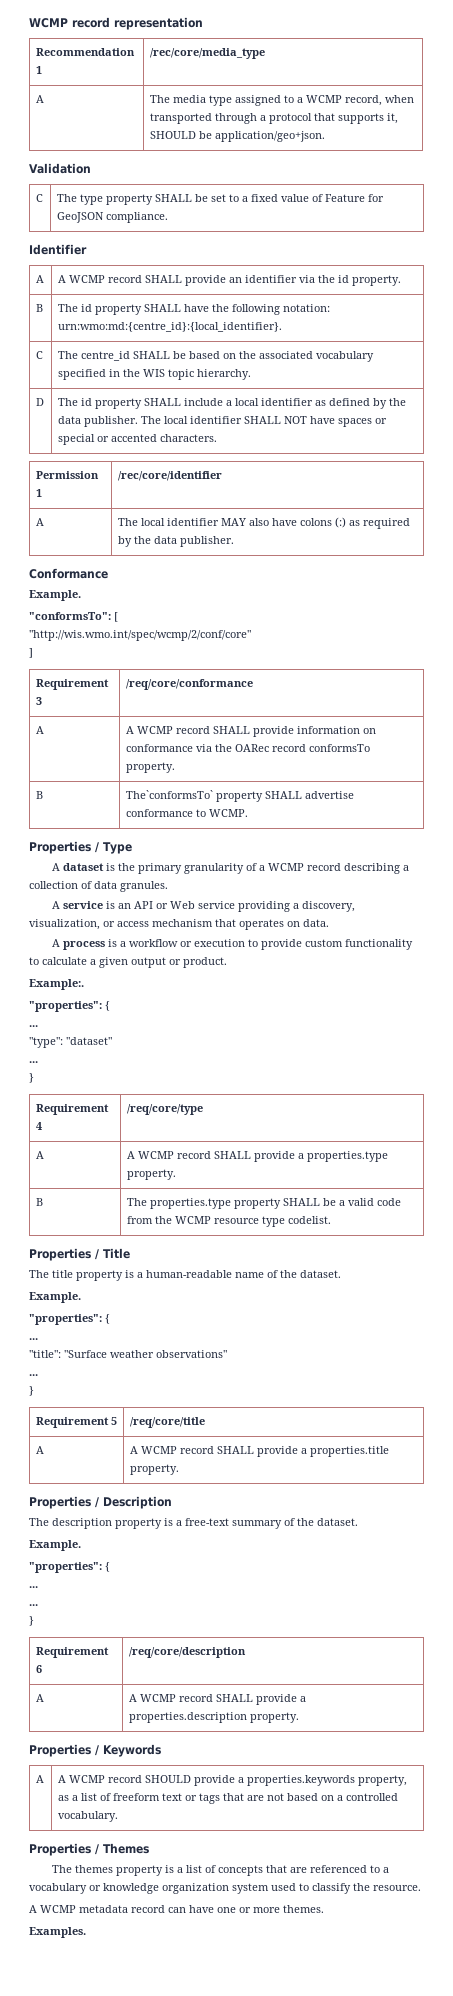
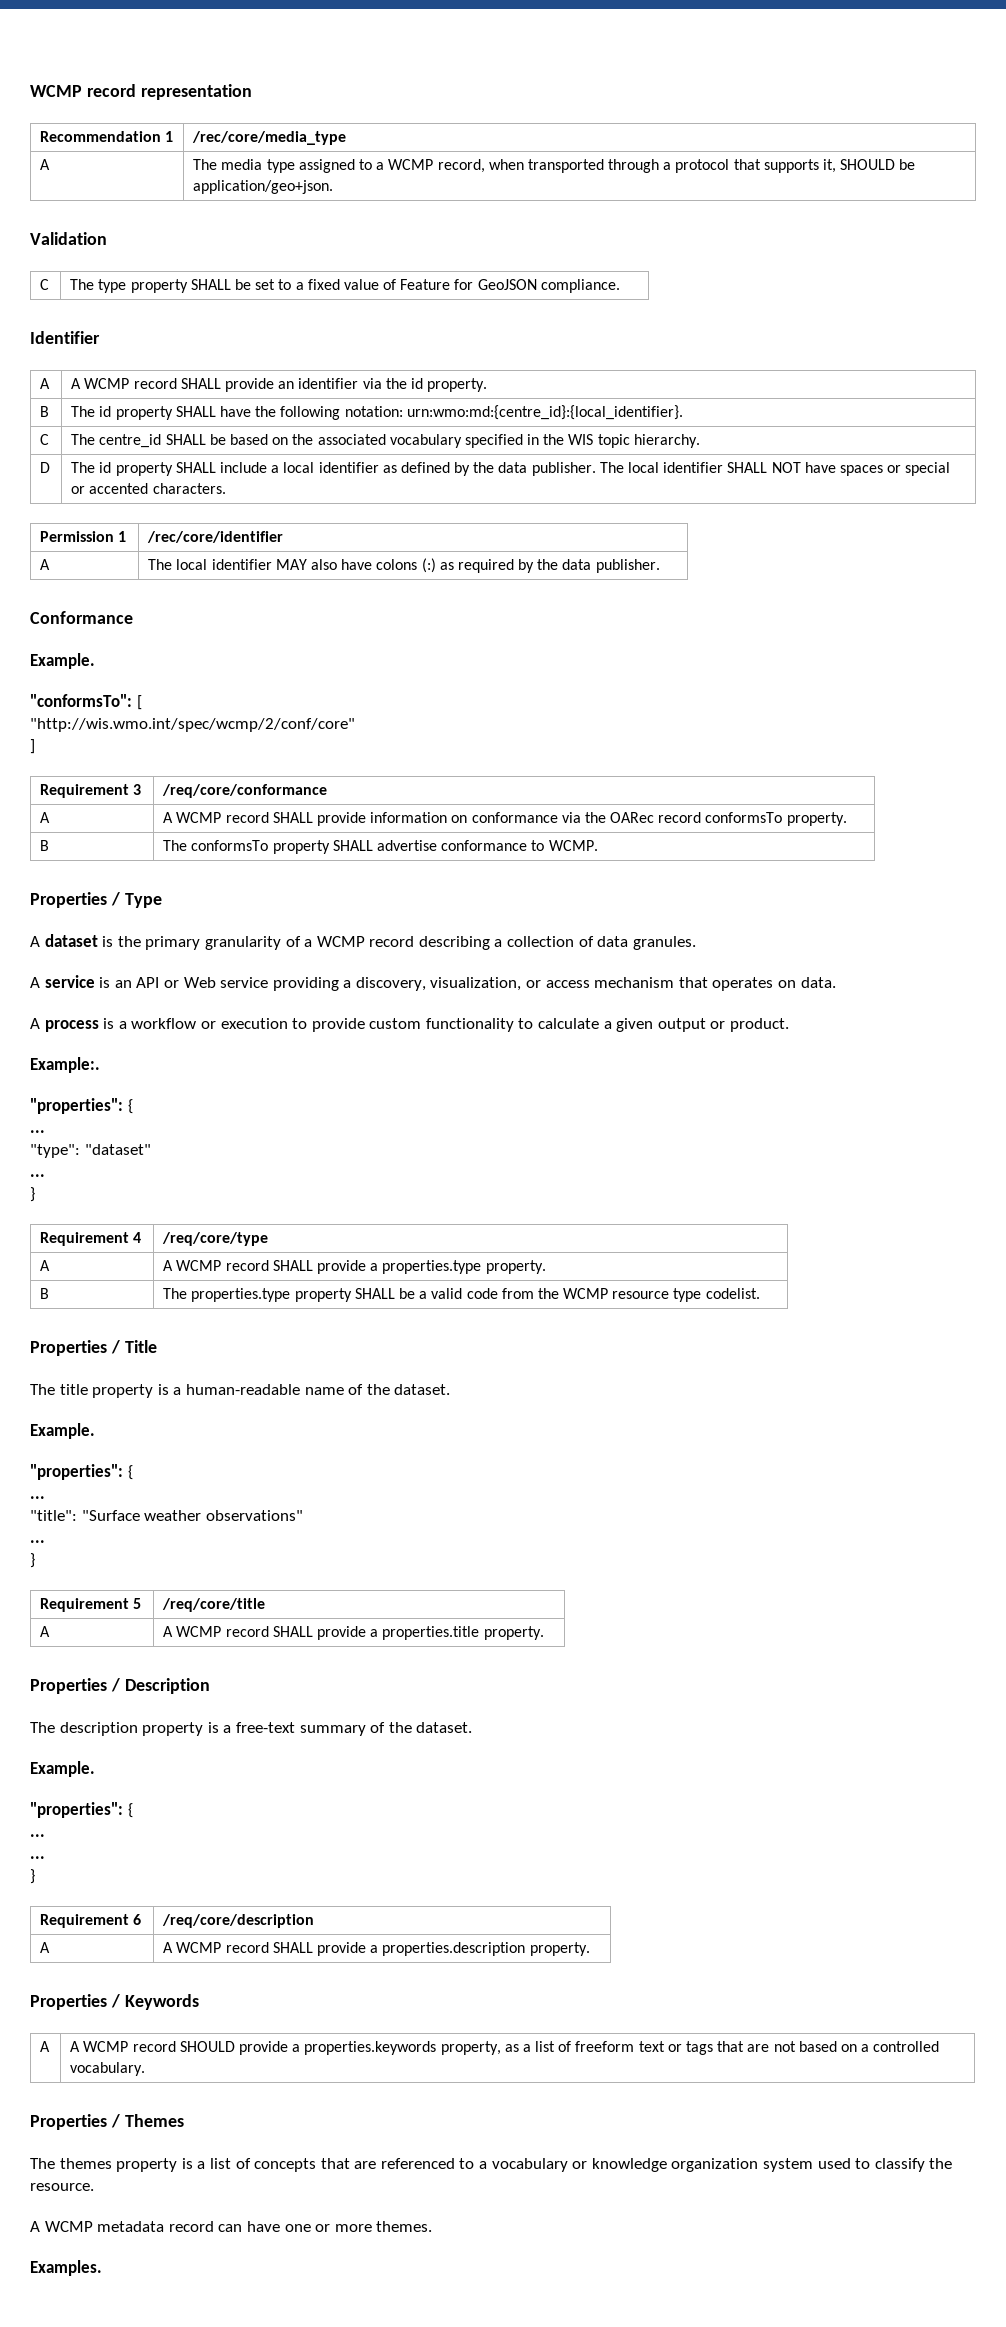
- B | The`conformsTo` property SHALL advertise conformance to WCMP.
+ B | The conformsTo property SHALL advertise conformance to WCMP.

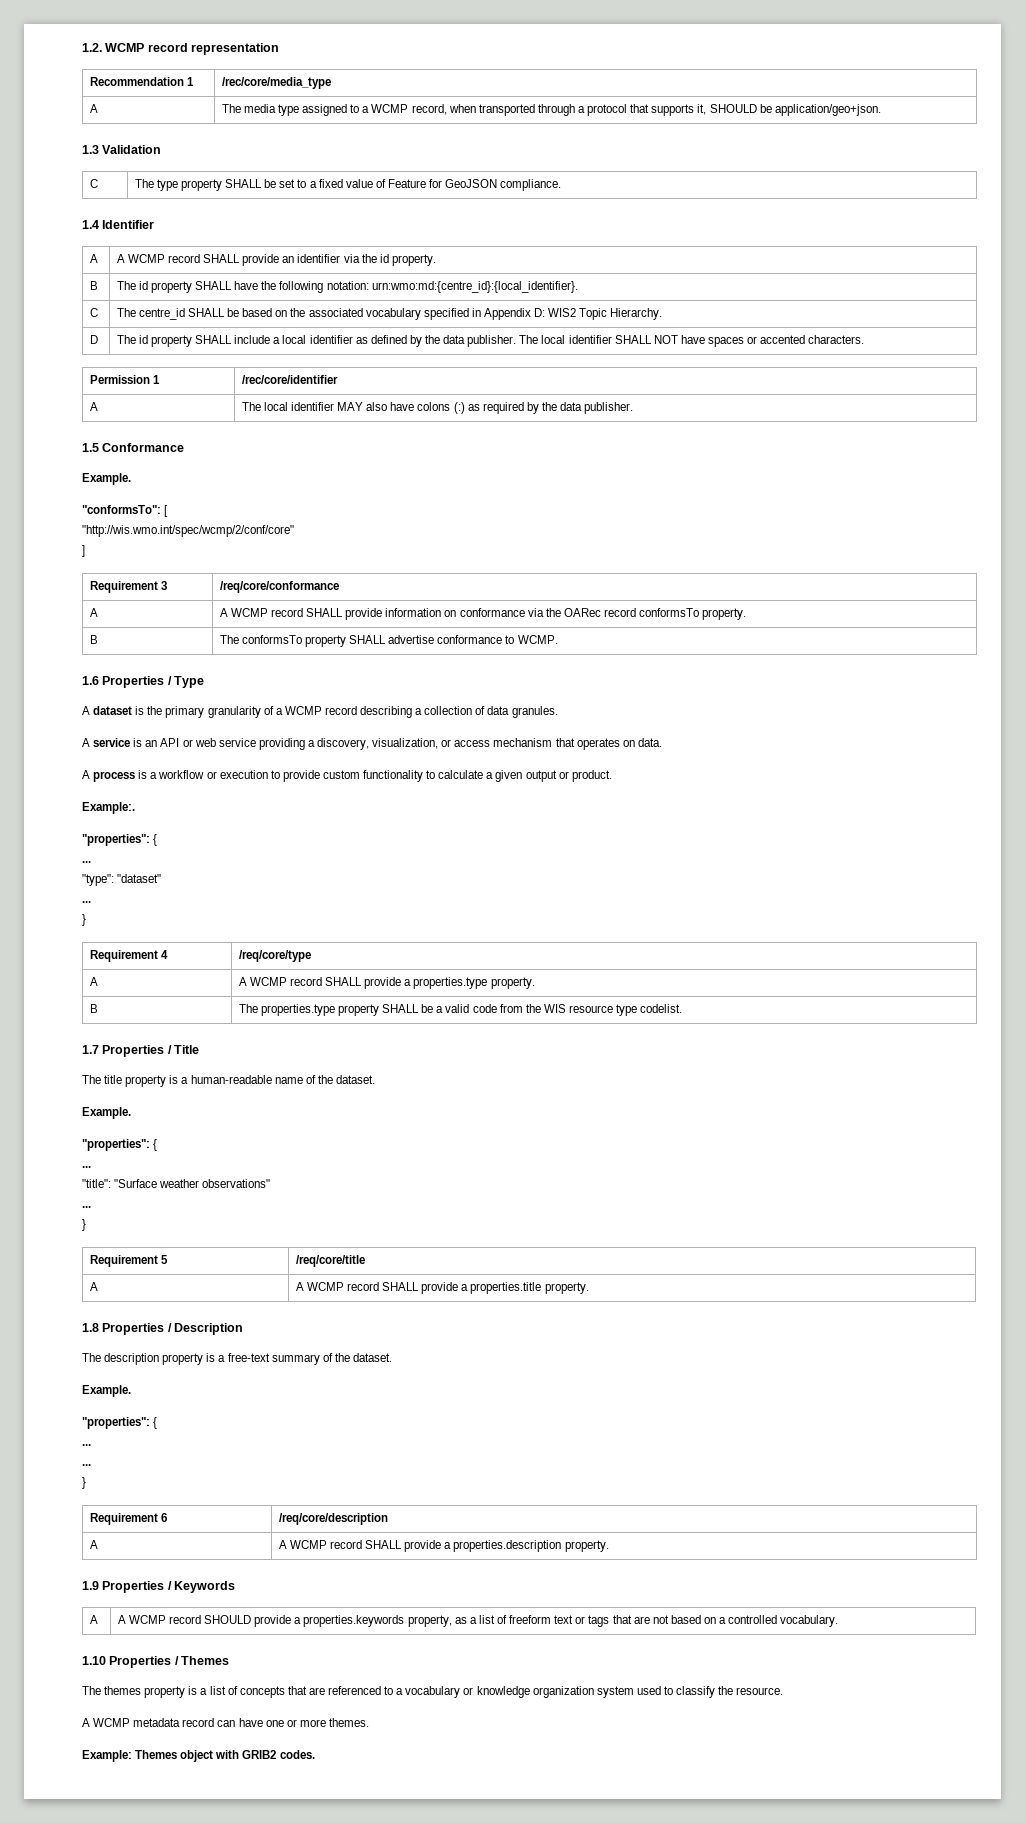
- WCMP record representation
+ 1.2. WCMP record representation
- Validation
+ 1.3 Validation
- Identifier
+ 1.4 Identifier
- C | The centre_id SHALL be based on the associated vocabulary specified in the WIS topic hierarchy.
+ C | The centre_id SHALL be based on the associated vocabulary specified in Appendix D: WIS2 Topic Hierarchy.
- D | The id property SHALL include a local identifier as defined by the data publisher. The local identifier SHALL NOT have spaces or special or accented characters.
+ D | The id property SHALL include a local identifier as defined by the data publisher. The local identifier SHALL NOT have spaces or accented characters.
- Conformance
+ 1.5 Conformance
- Properties / Type
+ 1.6 Properties / Type
- A service is an API or Web service providing a discovery, visualization, or access mechanism that operates on data.
+ A service is an API or web service providing a discovery, visualization, or access mechanism that operates on data.
- B | The properties.type property SHALL be a valid code from the WCMP resource type codelist.
+ B | The properties.type property SHALL be a valid code from the WIS resource type codelist.
- Properties / Title
+ 1.7 Properties / Title
- Properties / Description
+ 1.8 Properties / Description
- Properties / Keywords
+ 1.9 Properties / Keywords
- Properties / Themes
+ 1.10 Properties / Themes
- Examples.
+ Example: Themes object with GRIB2 codes.

